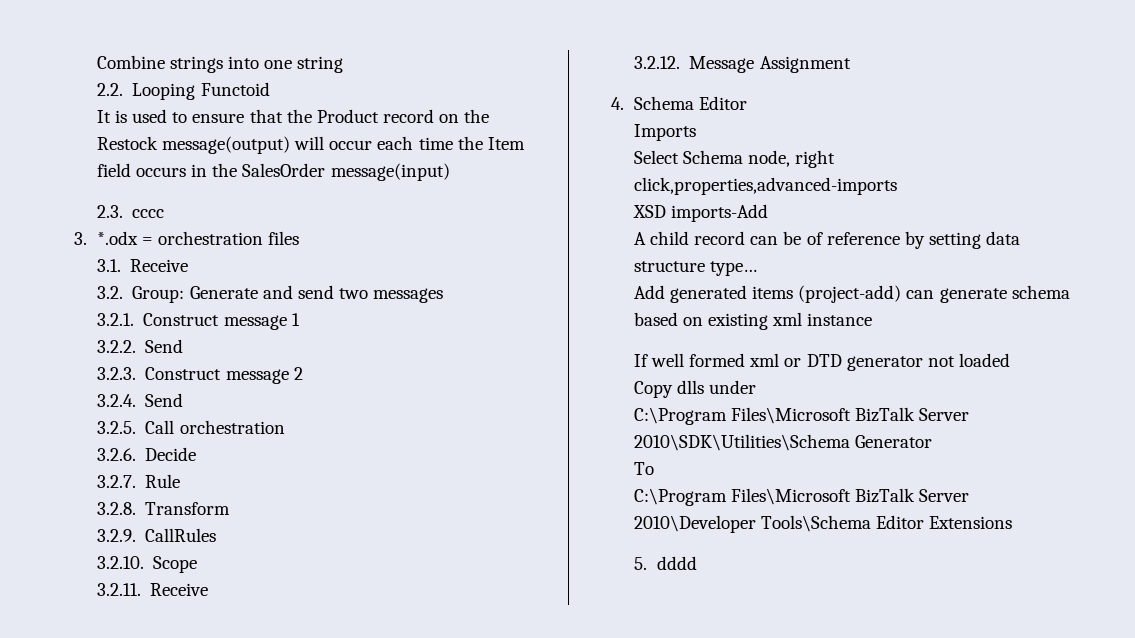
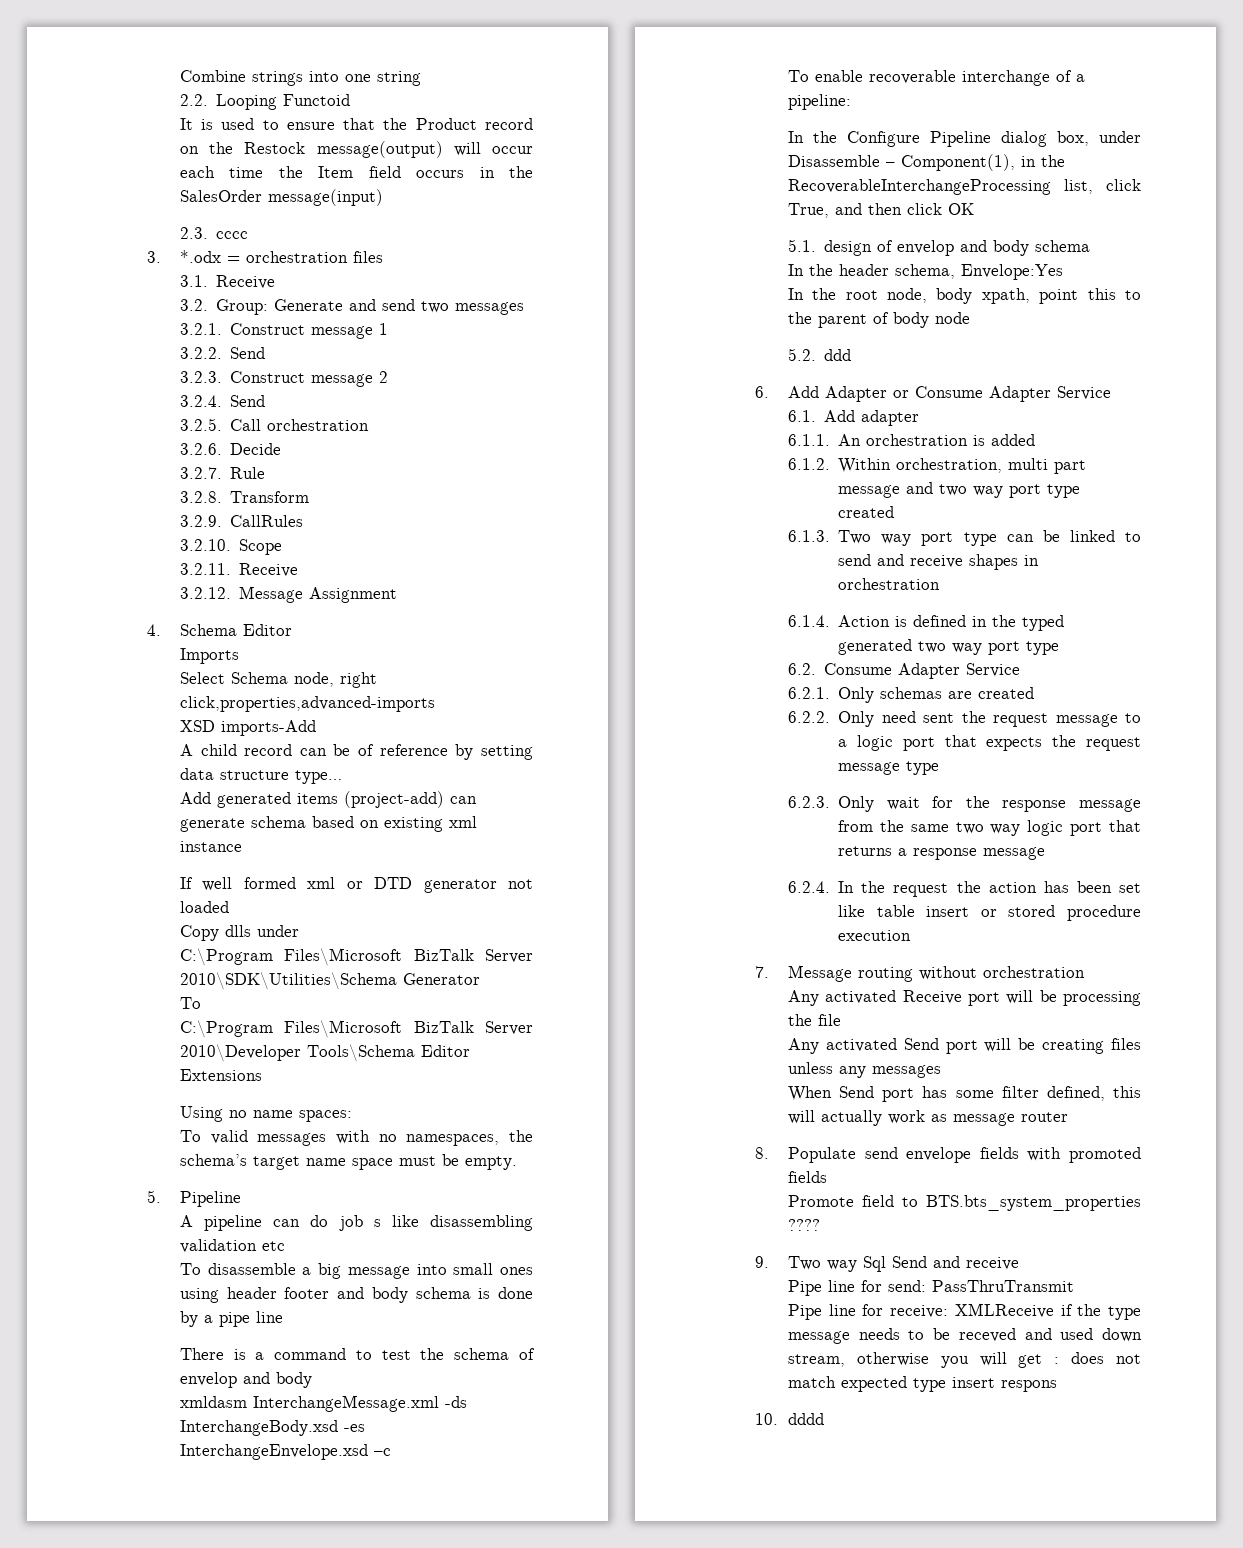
- 5. dddd
+ Using no name spaces:
+ To valid messages with no namespaces, the schema’s target name space must be empty.
+ 5. Pipeline
+ A pipeline can do job s like disassembling validation etc
+ To disassemble a big message into small ones using header footer and body schema is done by a pipe line
+ There is a command to test the schema of envelop and body
+ xmldasm InterchangeMessage.xml -ds InterchangeBody.xsd -es InterchangeEnvelope.xsd –c
+ To enable recoverable interchange of a pipeline:
+ In the Configure Pipeline dialog box, under Disassemble – Component(1), in the RecoverableInterchangeProcessing list, click True, and then click OK
+ 5.1. design of envelop and body schema
+ In the header schema, Envelope:Yes
+ In the root node, body xpath, point this to the parent of body node
+ 5.2. ddd
+ 6. Add Adapter or Consume Adapter Service
+ 6.1. Add adapter
+ 6.1.1. An orchestration is added
+ 6.1.2. Within orchestration, multi part message and two way port type created
+ 6.1.3. Two way port type can be linked to send and receive shapes in orchestration
+ 6.1.4. Action is defined in the typed generated two way port type
+ 6.2. Consume Adapter Service
+ 6.2.1. Only schemas are created
+ 6.2.2. Only need sent the request message to a logic port that expects the request message type
+ 6.2.3. Only wait for the response message from the same two way logic port that returns a response message
+ 6.2.4. In the request the action has been set like table insert or stored procedure execution
+ 7. Message routing without orchestration
+ Any activated Receive port will be processing the file
+ Any activated Send port will be creating files unless any messages
+ When Send port has some filter defined, this will actually work as message router
+ 8. Populate send envelope fields with promoted fields
+ Promote field to BTS.bts_system_properties ????
+ 9. Two way Sql Send and receive
+ Pipe line for send: PassThruTransmit
+ Pipe line for receive: XMLReceive if the type message needs to be receved and used down stream, otherwise you will get : does not match expected type insert respons
+ 10. dddd

